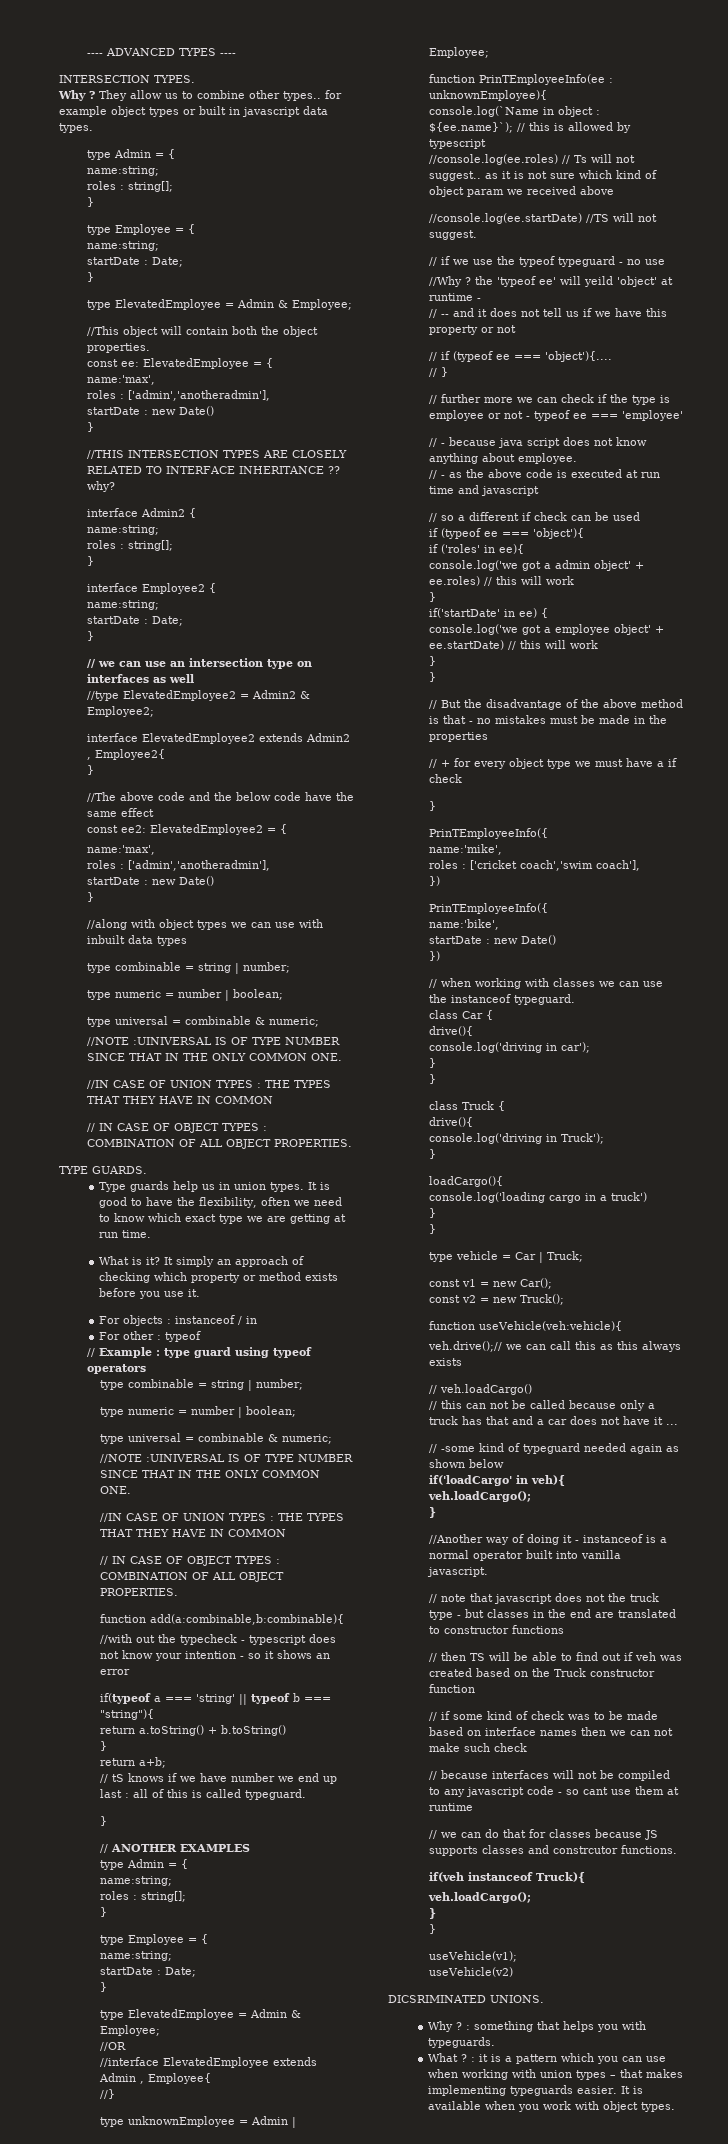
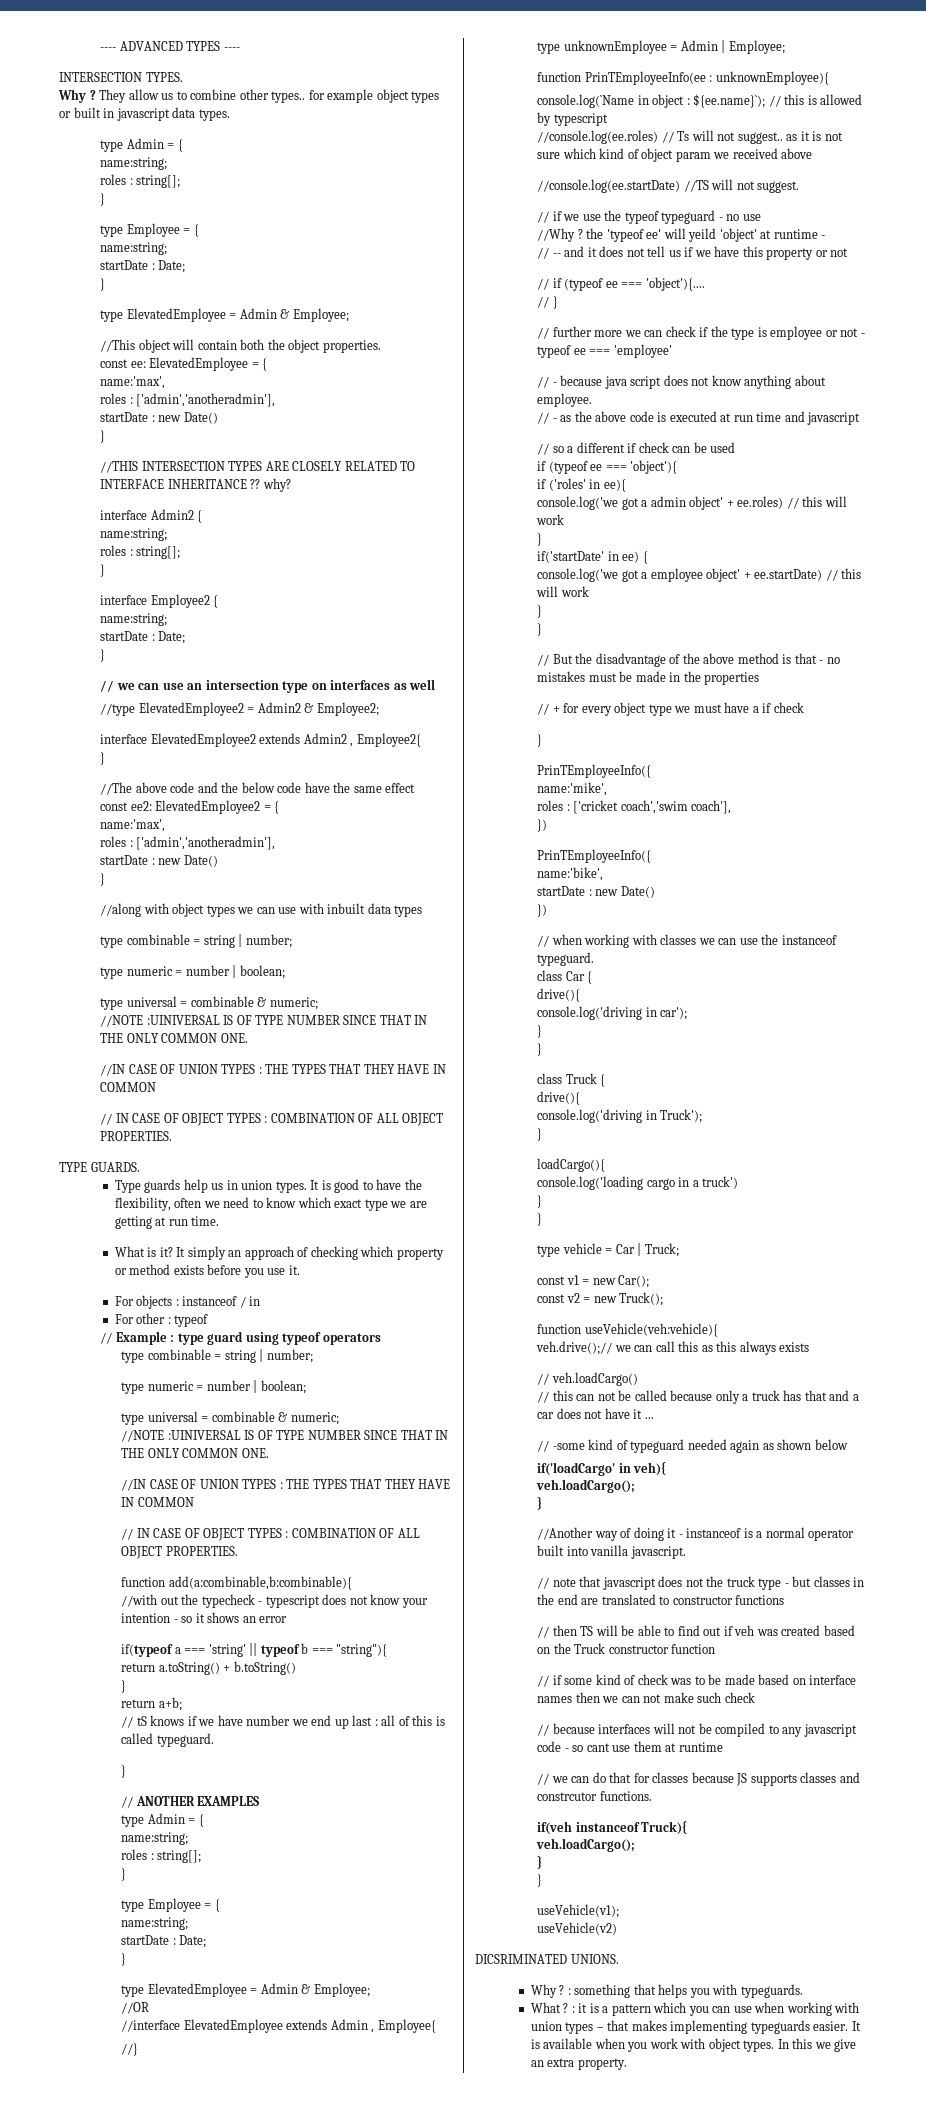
+ In this we give an extra property.

